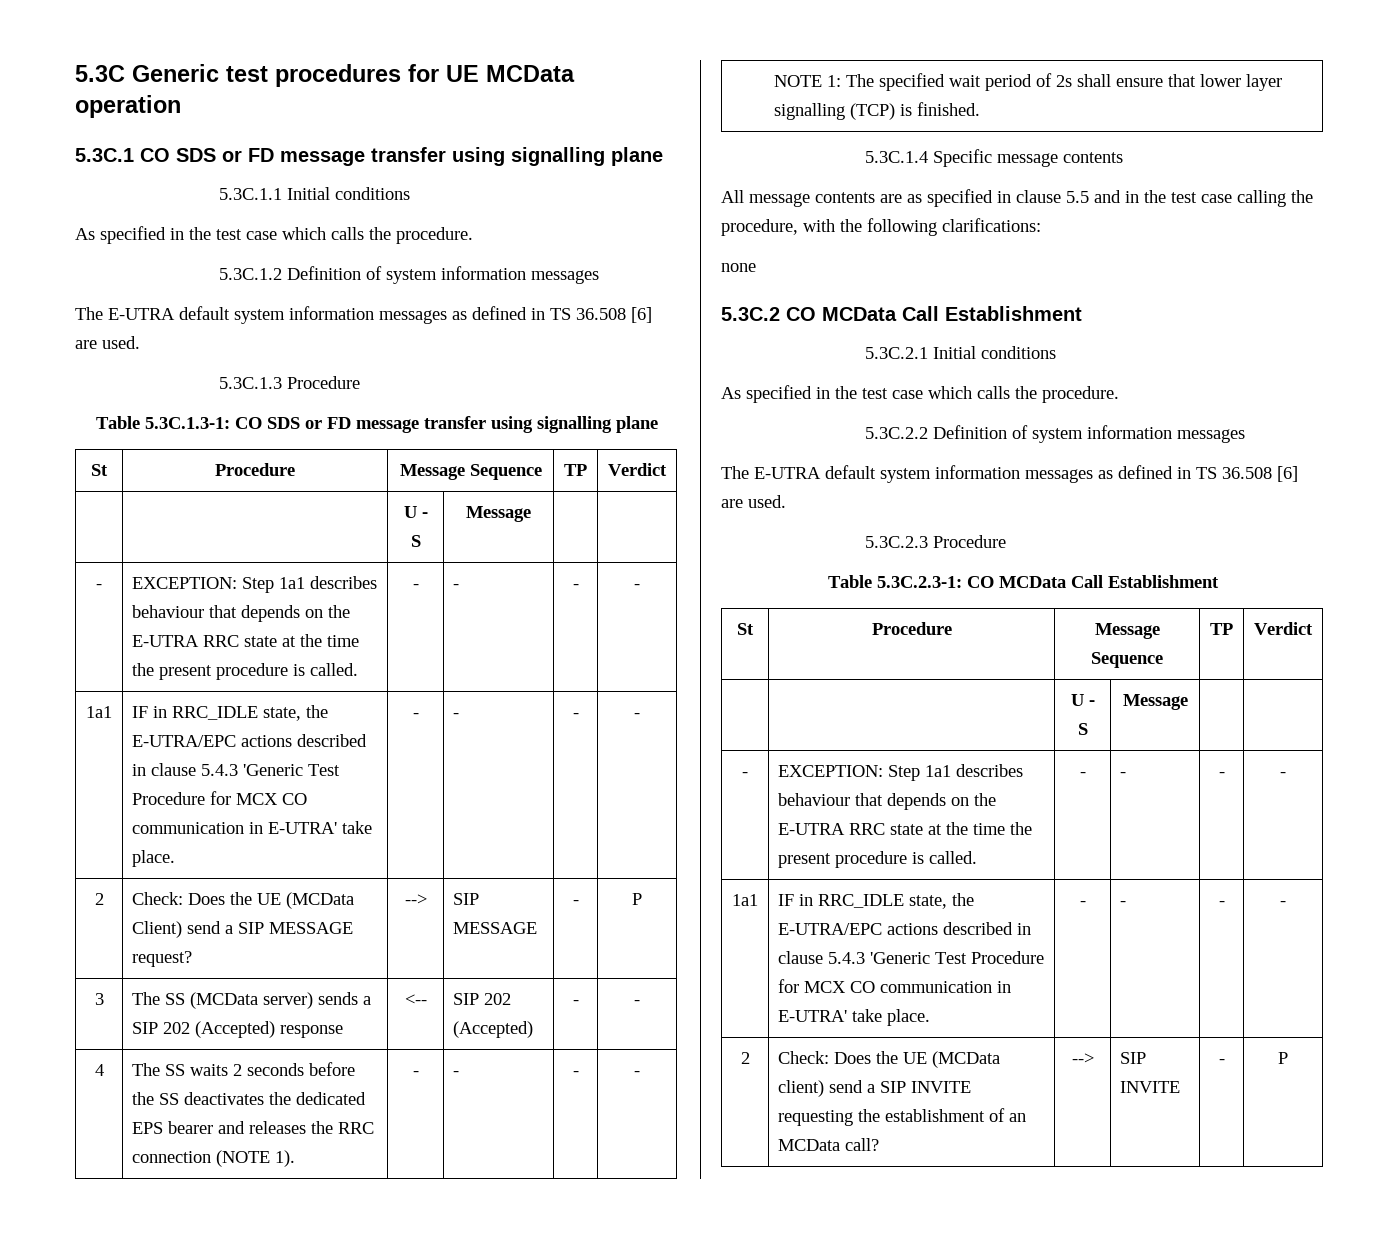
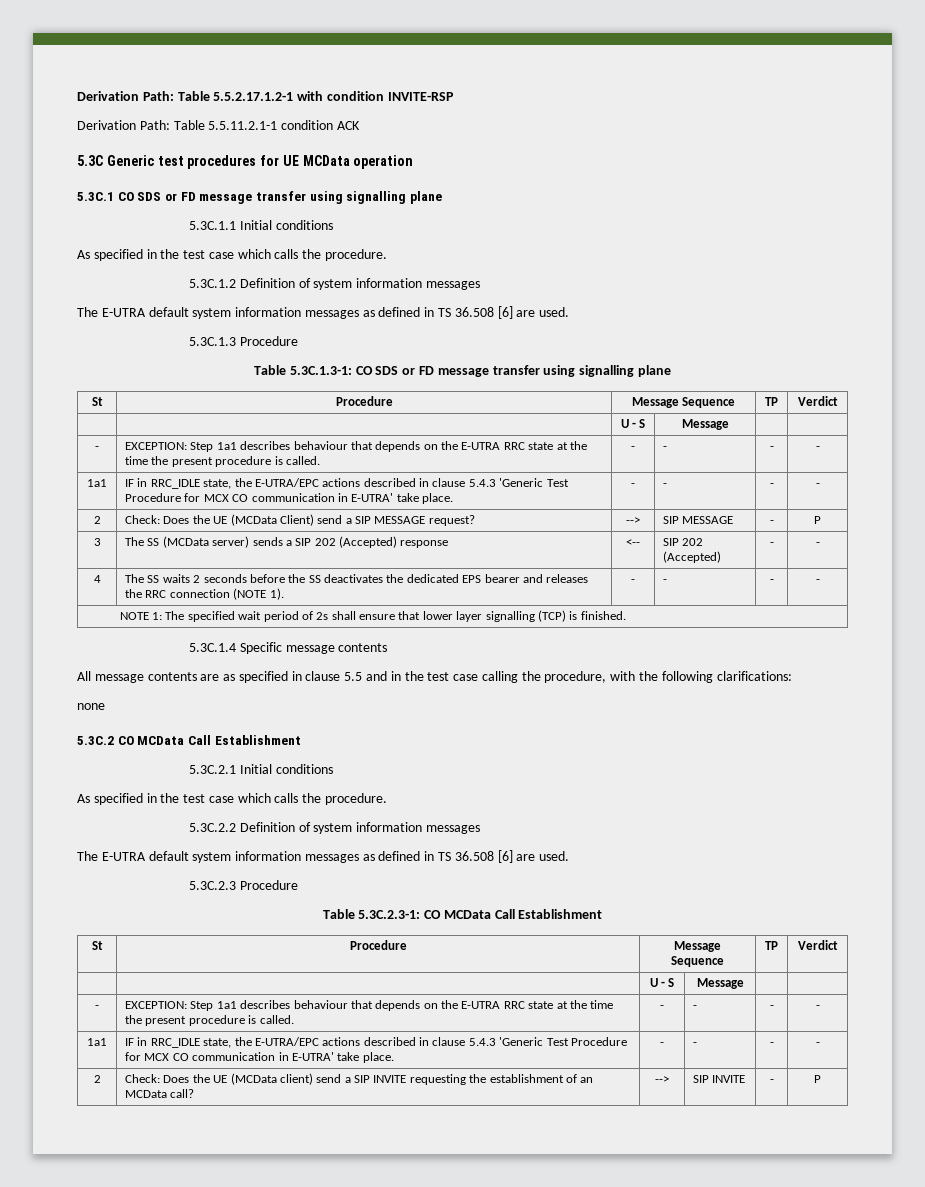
+ Derivation Path: Table 5.5.2.17.1.2-1 with condition INVITE-RSP
+ Derivation Path: Table 5.5.11.2.1-1 condition ACK

